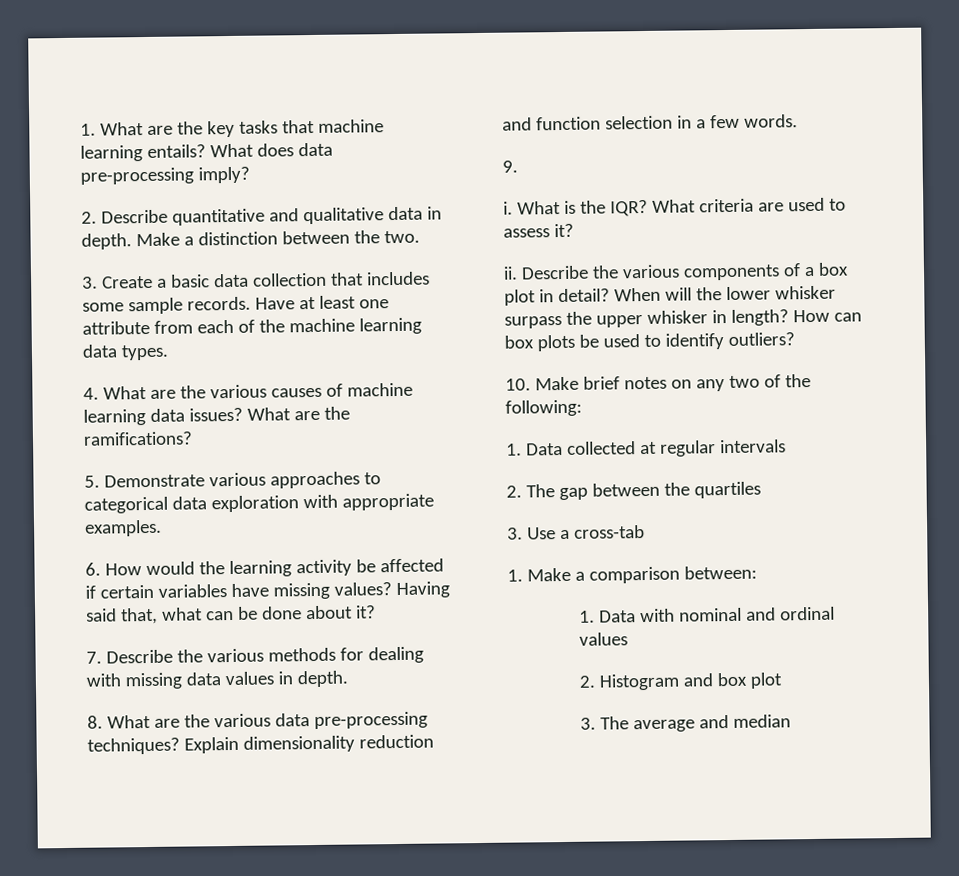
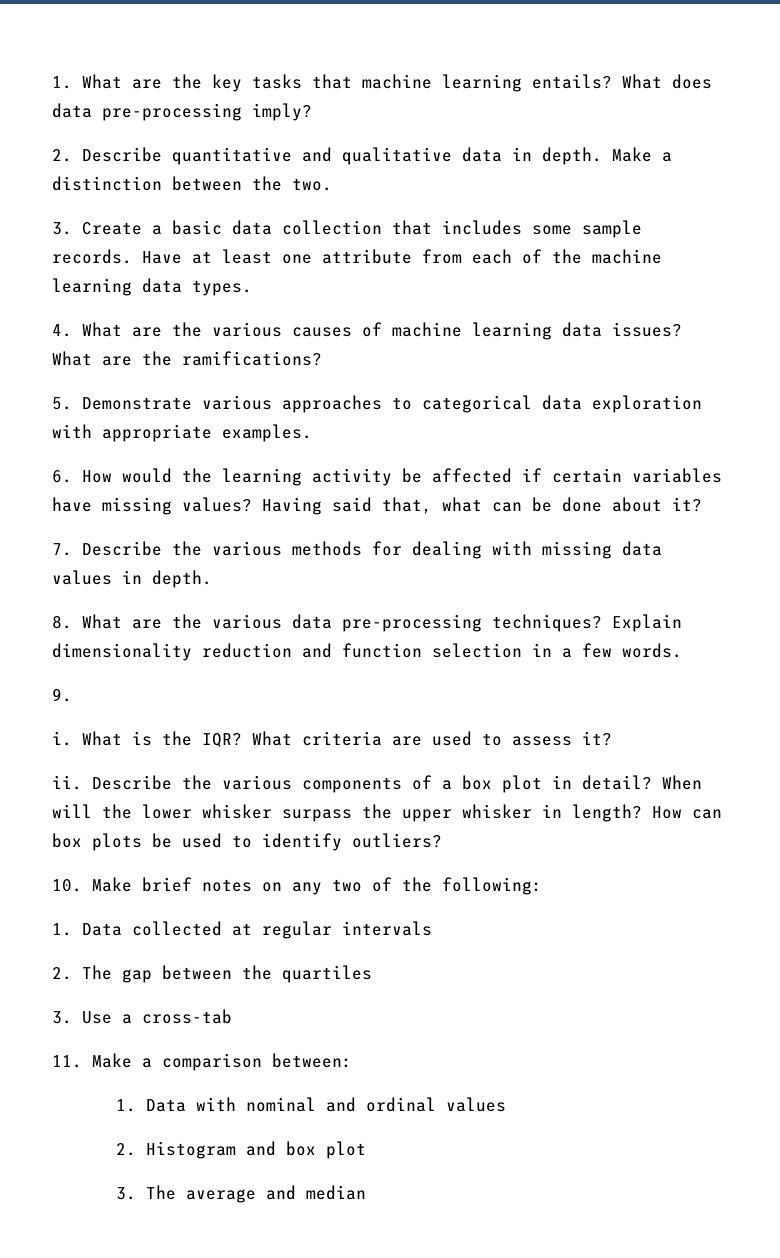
- 1. Make a comparison between:
+ 11. Make a comparison between:

